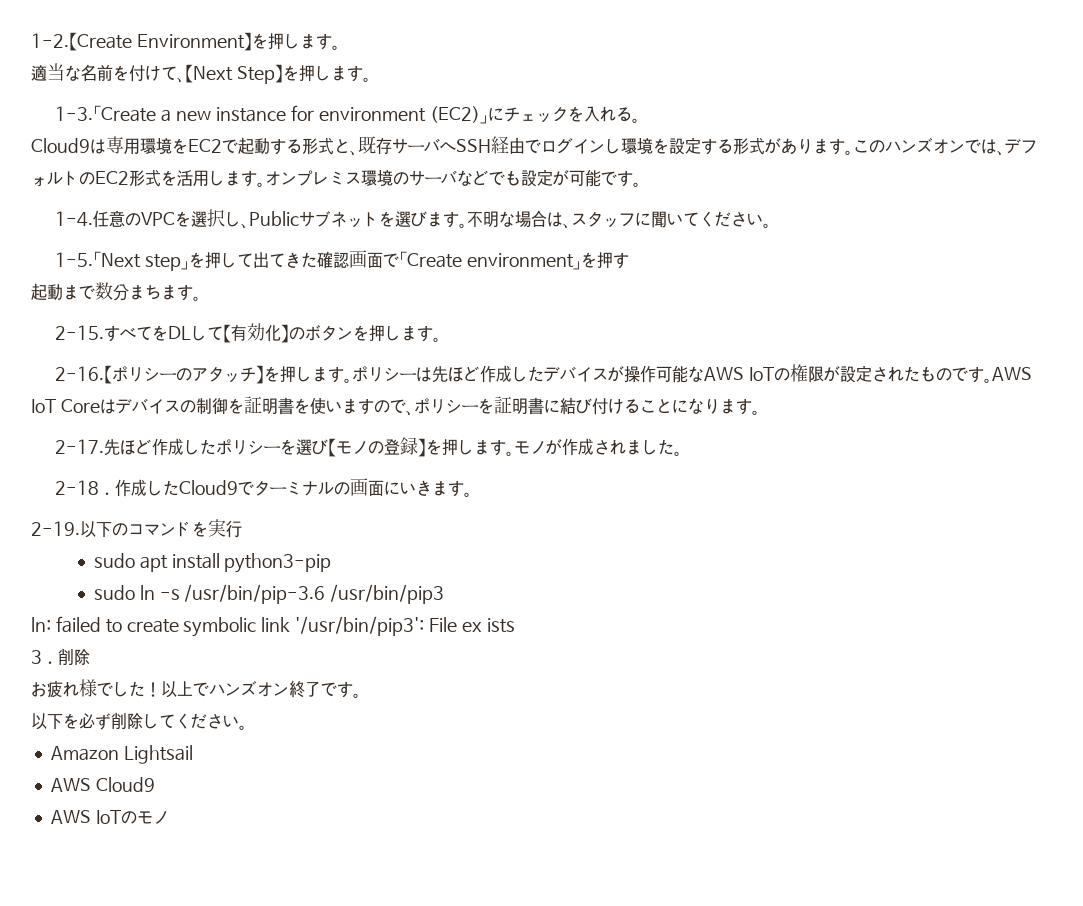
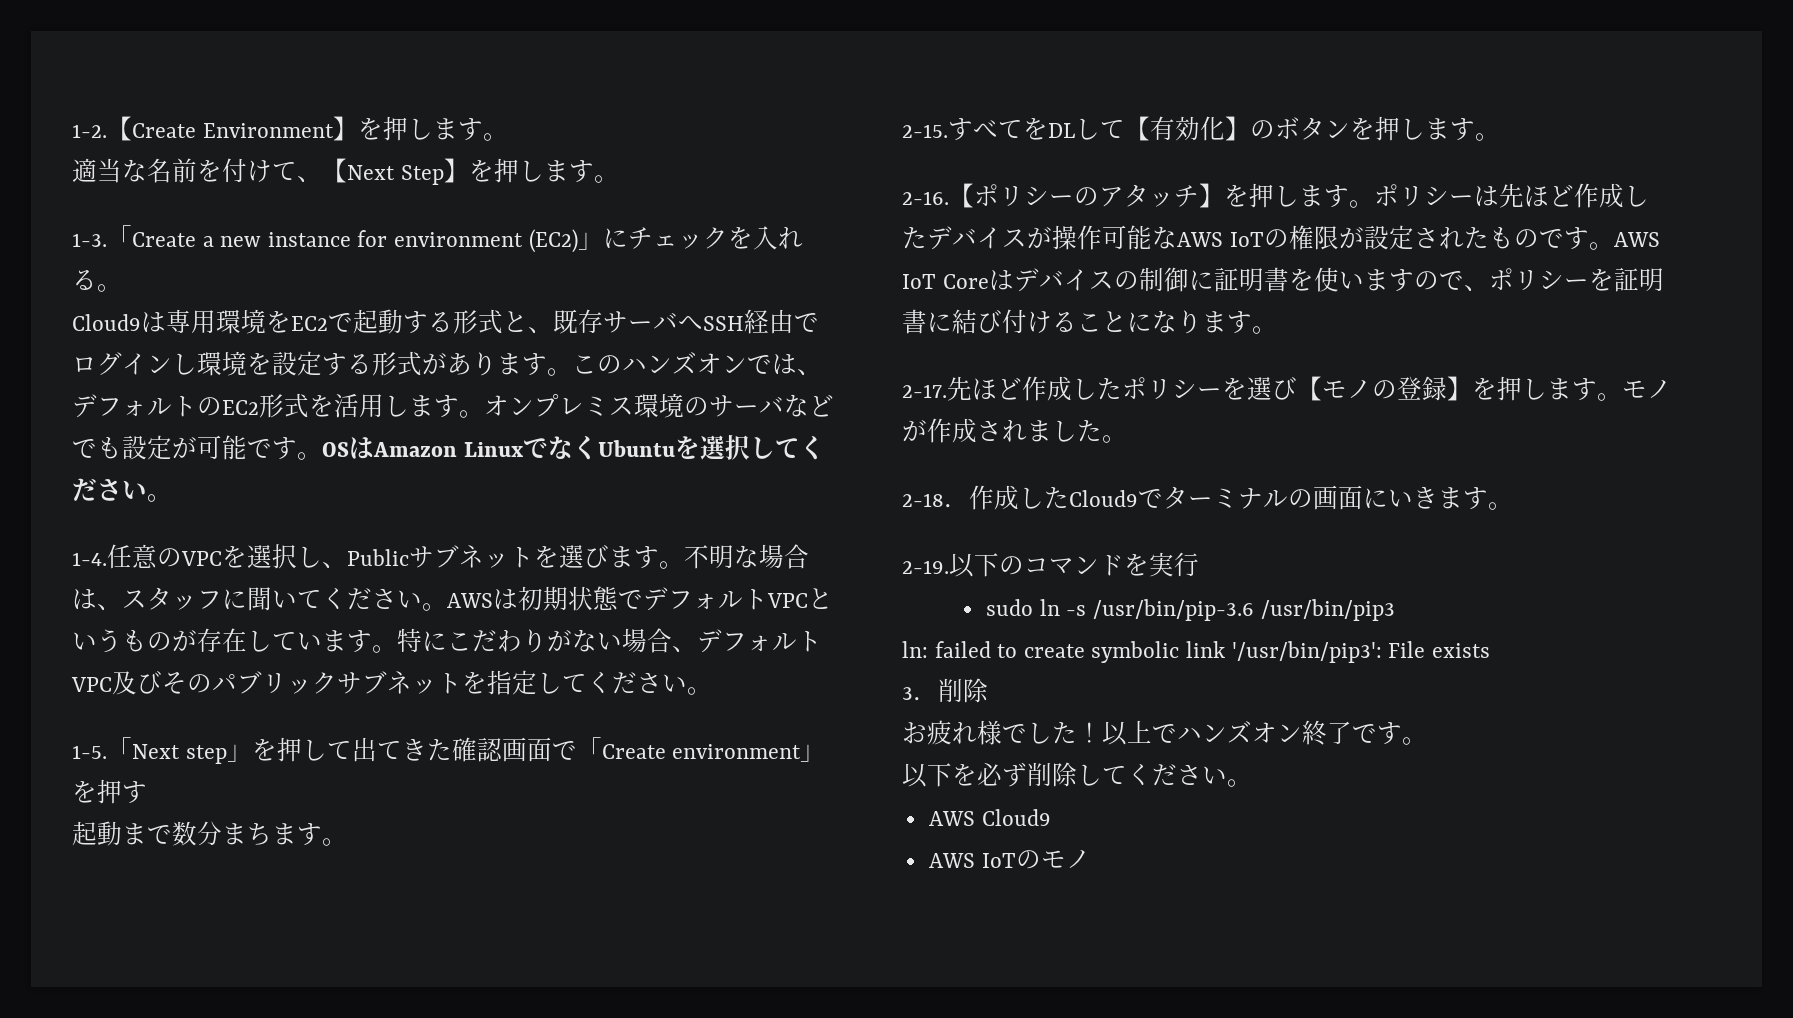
+ OSはAmazon LinuxでなくUbuntuを選択してください。
+ AWSは初期状態でデフォルトVPCというものが存在しています。特にこだわりがない場合、デフォルトVPC及びそのパブリックサブネットを指定してください。
- AWS IoT Coreはデバイスの制御を証明書を使いますので、ポリシーを証明書に結び付けることになります。
+ AWS IoT Coreはデバイスの制御に証明書を使いますので、ポリシーを証明書に結び付けることになります。
- sudo apt install python3-pip
- ln: failed to create symbolic link '/usr/bin/pip3': File ex ists
+ ln: failed to create symbolic link '/usr/bin/pip3': File exists
- Amazon Lightsail

